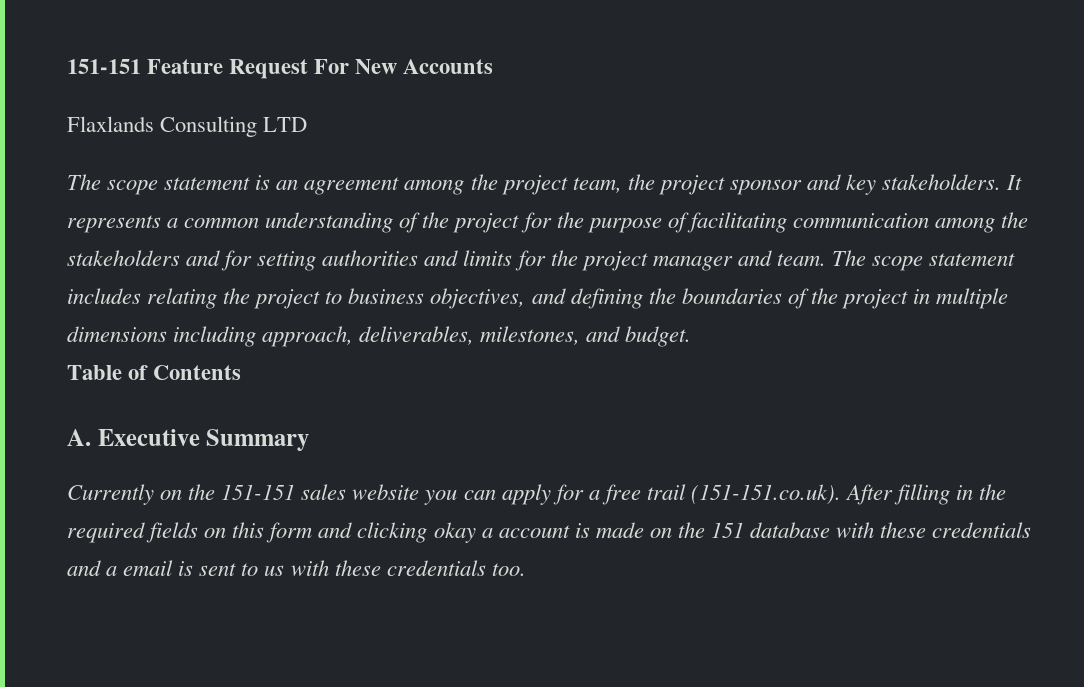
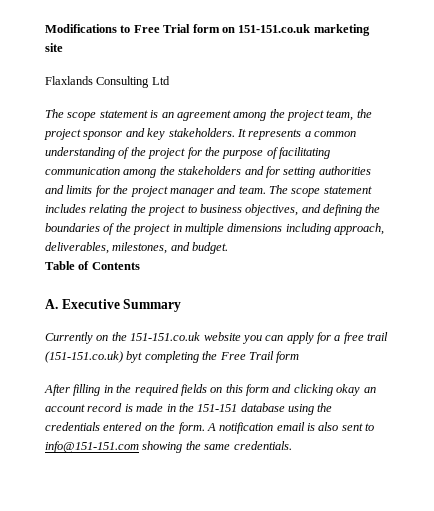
- 151-151 Feature Request For New Accounts
+ Modifications to Free Trial form on 151-151.co.uk marketing site
- Flaxlands Consulting LTD
+ Flaxlands Consulting Ltd
- Currently on the 151-151 sales website you can apply for a free trail (151-151.co.uk). After filling in the required fields on this form and clicking okay a account is made on the 151 database with these credentials and a email is sent to us with these credentials too.
+ Currently on the 151-151.co.uk website you can apply for a free trail (151-151.co.uk) byt completing the Free Trail form
+ After filling in the required fields on this form and clicking okay an account record is made in the 151-151 database using the credentials entered on the form. A notification email is also sent to info@151-151.com showing the same credentials.

